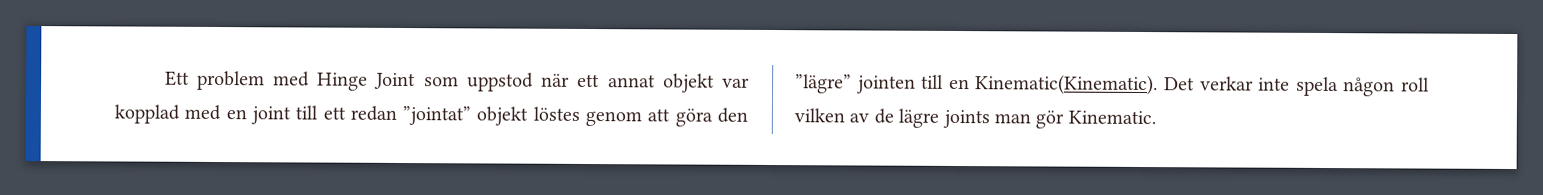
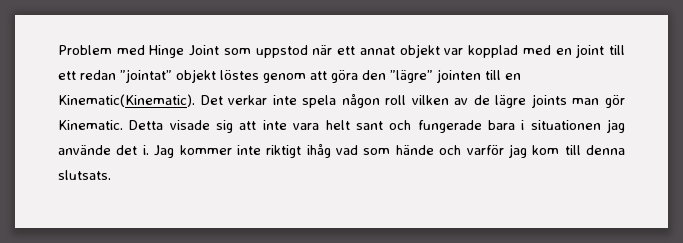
- Ett problem med Hinge Joint som uppstod när ett annat objekt var kopplad med en joint till ett redan ”jointat” objekt löstes genom att göra den ”lägre” jointen till en Kinematic(Kinematic).
+ Problem med Hinge Joint som uppstod när ett annat objekt var kopplad med en joint till ett redan ”jointat” objekt löstes genom att göra den ”lägre” jointen till en Kinematic(Kinematic).
+ Detta visade sig att inte vara helt sant och fungerade bara i situationen jag använde det i. Jag kommer inte riktigt ihåg vad som hände och varför jag kom till denna slutsats.

